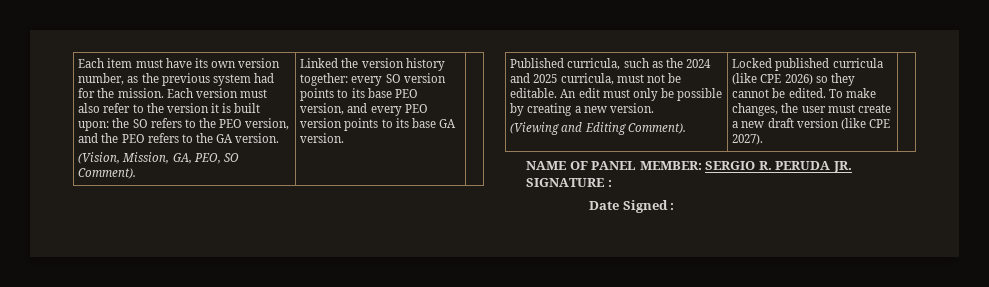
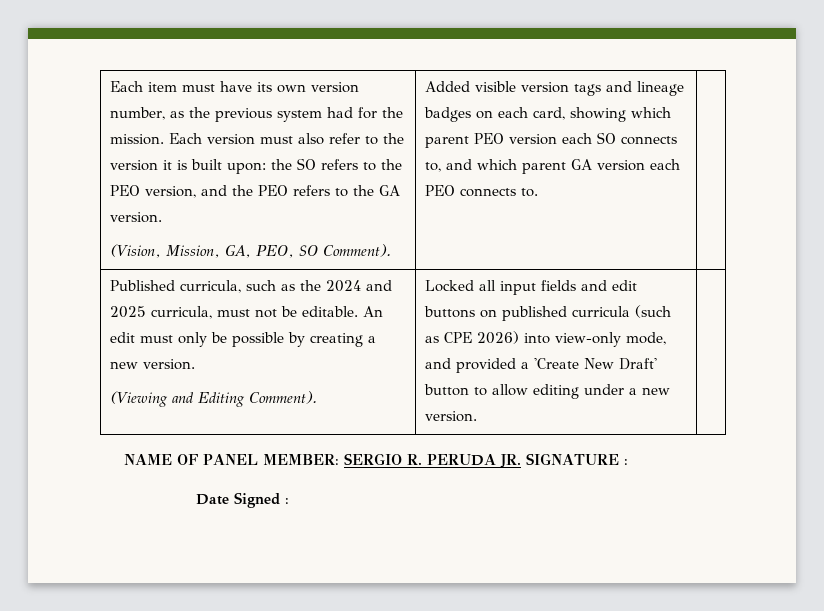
- Linked the version history together: every SO version points to its base PEO version, and every PEO version points to its base GA version.
+ Added visible version tags and lineage badges on each card, showing which parent PEO version each SO connects to, and which parent GA version each PEO connects to.
- Locked published curricula (like CPE 2026) so they cannot be edited. To make changes, the user must create a new draft version (like CPE 2027).
+ Locked all input fields and edit buttons on published curricula (such as CPE 2026) into view-only mode, and provided a 'Create New Draft' button to allow editing under a new version.

